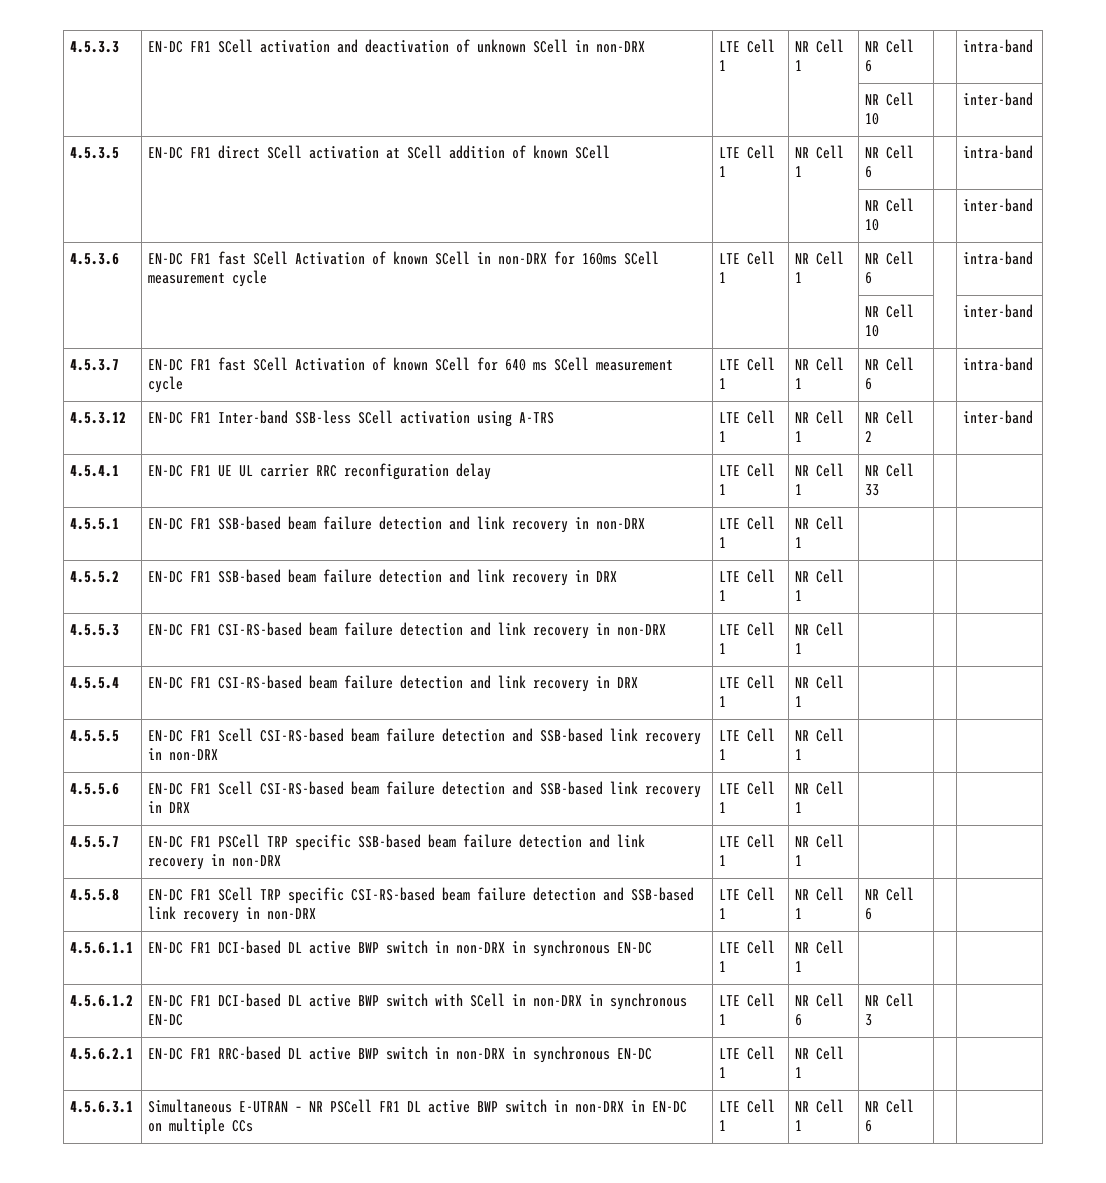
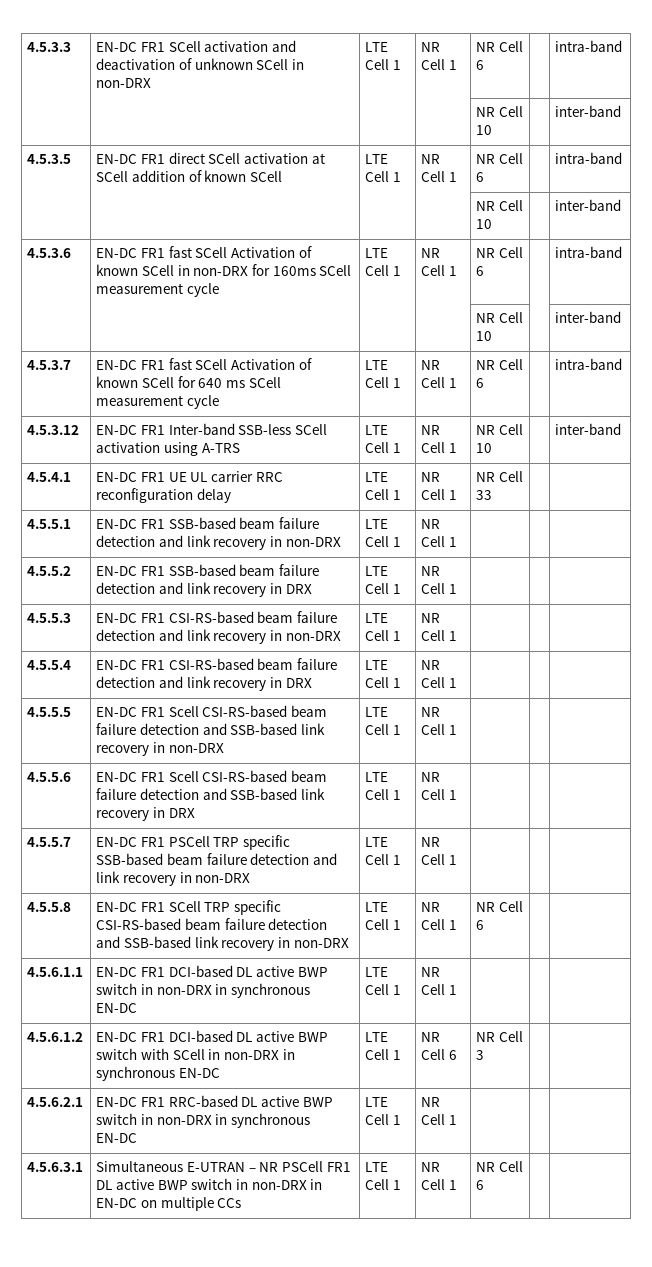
- 4.5.3.12 | EN-DC FR1 Inter-band SSB-less SCell activation using A-TRS | LTE Cell 1 | NR Cell 1 | NR Cell 2 | | inter-band
+ 4.5.3.12 | EN-DC FR1 Inter-band SSB-less SCell activation using A-TRS | LTE Cell 1 | NR Cell 1 | NR Cell 10 | | inter-band

